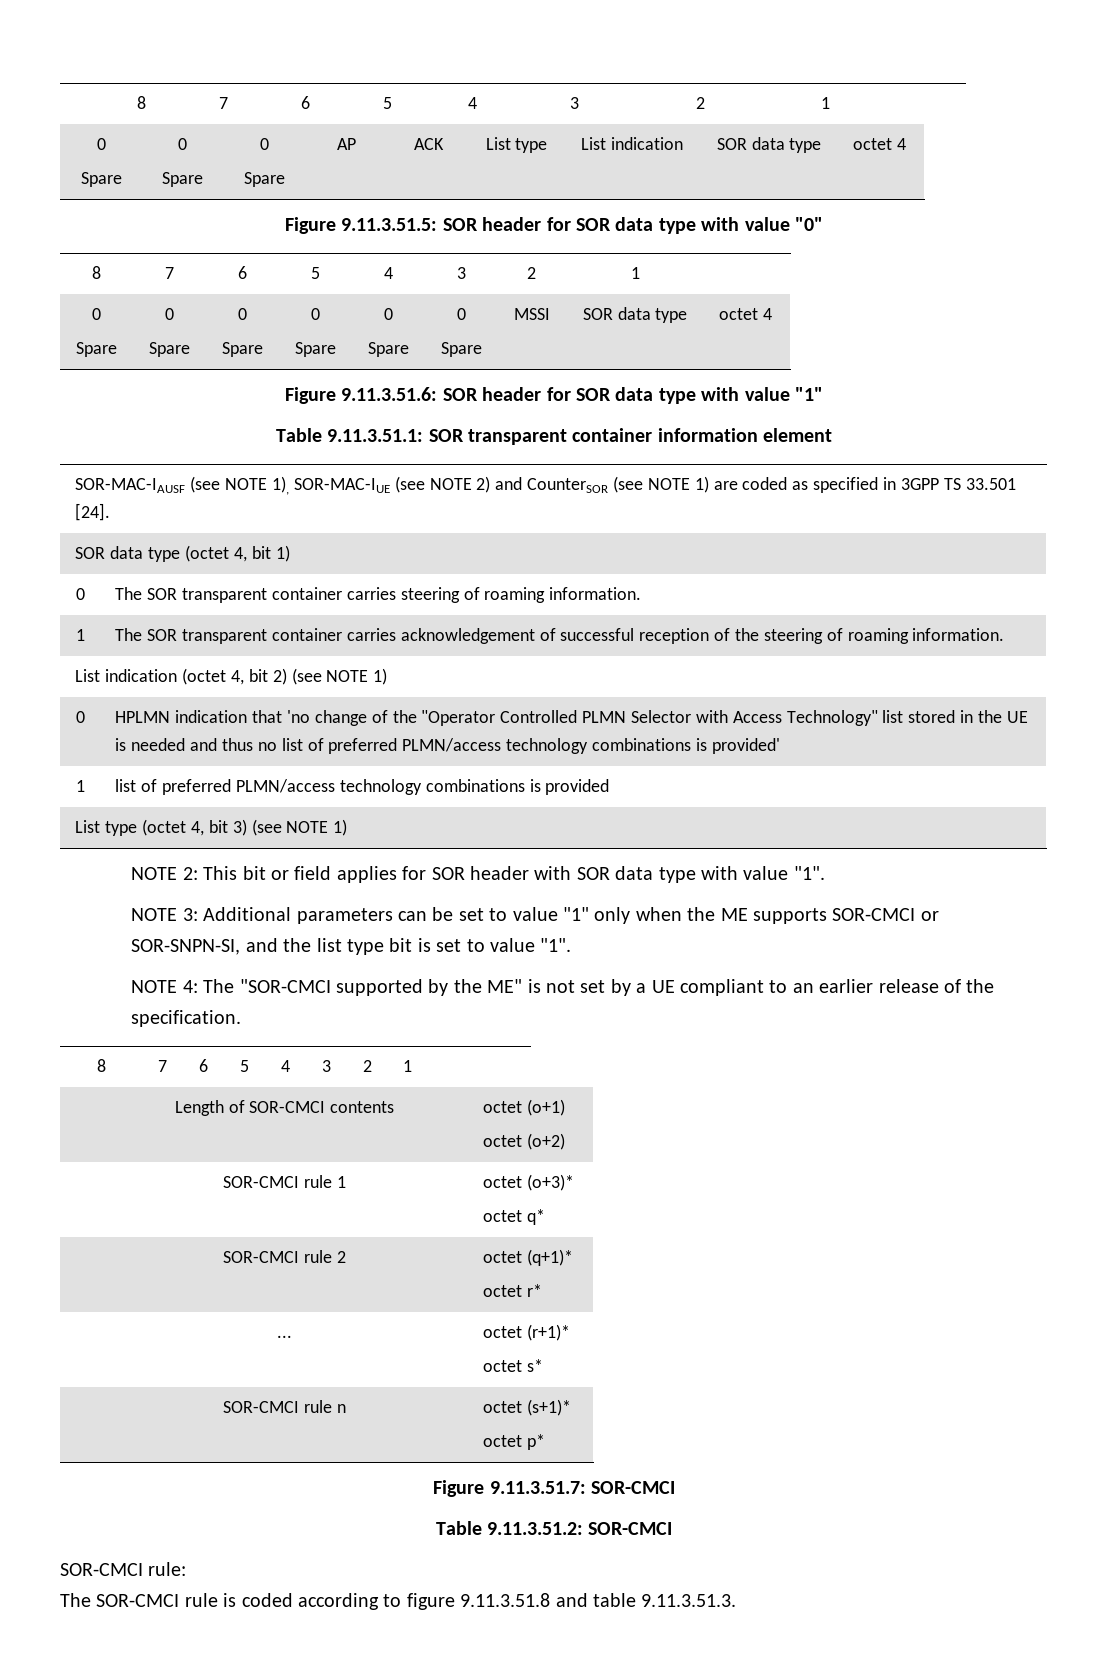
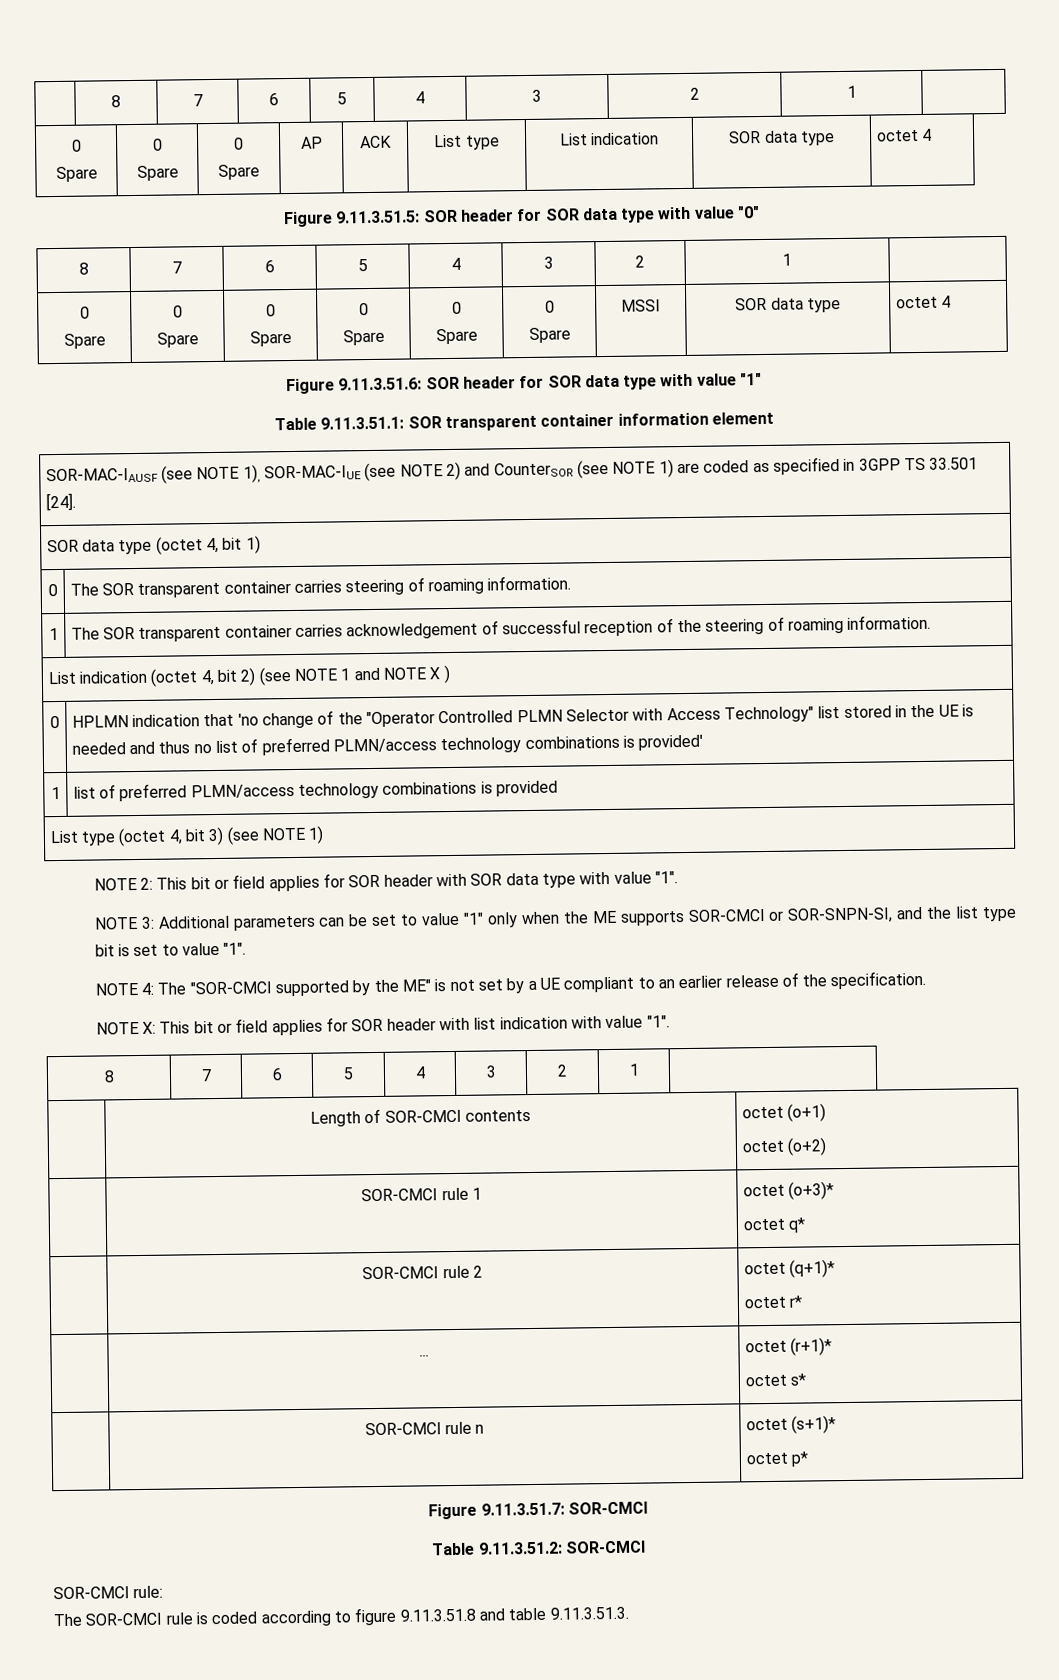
- List indication (octet 4, bit 2) (see NOTE 1)
+ List indication (octet 4, bit 2) (see NOTE 1 and NOTE X )
+ NOTE X: This bit or field applies for SOR header with list indication with value "1".

